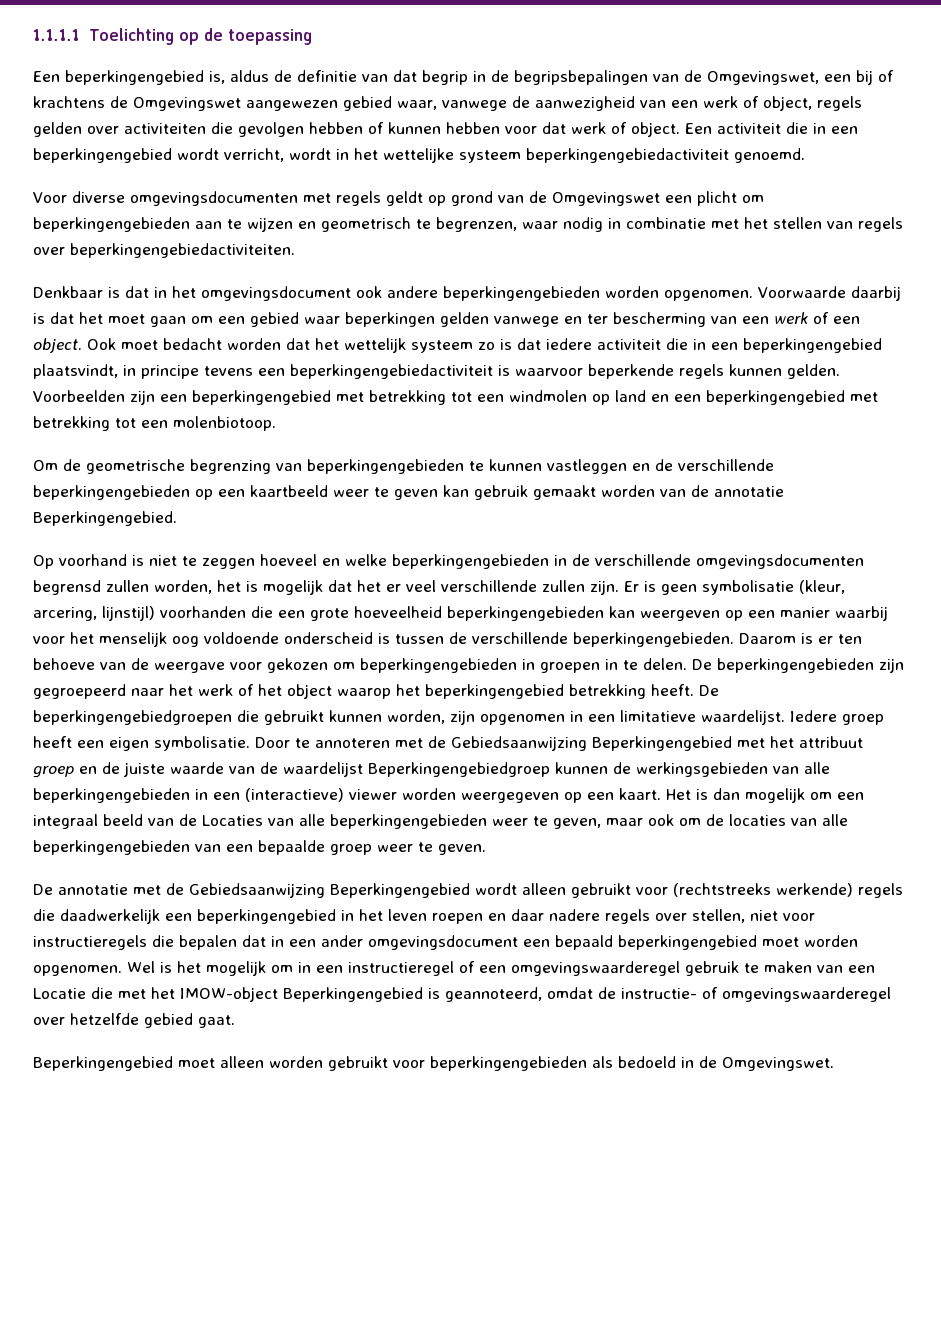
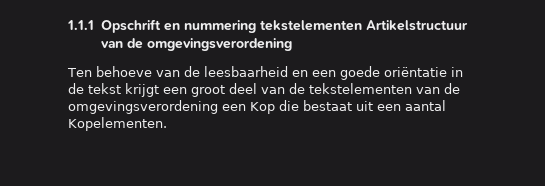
- 1.1.1.1 Toelichting op de toepassing
- Een beperkingengebied is, aldus de definitie van dat begrip in de begripsbepalingen van de Omgevingswet, een bij of krachtens de Omgevingswet aangewezen gebied waar, vanwege de aanwezigheid van een werk of object, regels gelden over activiteiten die gevolgen hebben of kunnen hebben voor dat werk of object. Een activiteit die in een beperkingengebied wordt verricht, wordt in het wettelijke systeem beperkingengebiedactiviteit genoemd.
- Voor diverse omgevingsdocumenten met regels geldt op grond van de Omgevingswet een plicht om beperkingengebieden aan te wijzen en geometrisch te begrenzen, waar nodig in combinatie met het stellen van regels over beperkingengebiedactiviteiten.
- Denkbaar is dat in het omgevingsdocument ook andere beperkingengebieden worden opgenomen. Voorwaarde daarbij is dat het moet gaan om een gebied waar beperkingen gelden vanwege en ter bescherming van een werk of een object. Ook moet bedacht worden dat het wettelijk systeem zo is dat iedere activiteit die in een beperkingengebied plaatsvindt, in principe tevens een beperkingengebiedactiviteit is waarvoor beperkende regels kunnen gelden. Voorbeelden zijn een beperkingengebied met betrekking tot een windmolen op land en een beperkingengebied met betrekking tot een molenbiotoop.
- Om de geometrische begrenzing van beperkingengebieden te kunnen vastleggen en de verschillende beperkingengebieden op een kaartbeeld weer te geven kan gebruik gemaakt worden van de annotatie Beperkingengebied.
- Op voorhand is niet te zeggen hoeveel en welke beperkingengebieden in de verschillende omgevingsdocumenten begrensd zullen worden, het is mogelijk dat het er veel verschillende zullen zijn. Er is geen symbolisatie (kleur, arcering, lijnstijl) voorhanden die een grote hoeveelheid beperkingengebieden kan weergeven op een manier waarbij voor het menselijk oog voldoende onderscheid is tussen de verschillende beperkingengebieden. Daarom is er ten behoeve van de weergave voor gekozen om beperkingengebieden in groepen in te delen. De beperkingengebieden zijn gegroepeerd naar het werk of het object waarop het beperkingengebied betrekking heeft. De beperkingengebiedgroepen die gebruikt kunnen worden, zijn opgenomen in een limitatieve waardelijst. Iedere groep heeft een eigen symbolisatie. Door te annoteren met de Gebiedsaanwijzing Beperkingengebied met het attribuut groep en de juiste waarde van de waardelijst Beperkingengebiedgroep kunnen de werkingsgebieden van alle beperkingengebieden in een (interactieve) viewer worden weergegeven op een kaart. Het is dan mogelijk om een integraal beeld van de Locaties van alle beperkingengebieden weer te geven, maar ook om de locaties van alle beperkingengebieden van een bepaalde groep weer te geven.
- De annotatie met de Gebiedsaanwijzing Beperkingengebied wordt alleen gebruikt voor (rechtstreeks werkende) regels die daadwerkelijk een beperkingengebied in het leven roepen en daar nadere regels over stellen, niet voor instructieregels die bepalen dat in een ander omgevingsdocument een bepaald beperkingengebied moet worden opgenomen. Wel is het mogelijk om in een instructieregel of een omgevingswaarderegel gebruik te maken van een Locatie die met het IMOW-object Beperkingengebied is geannoteerd, omdat de instructie- of omgevingswaarderegel over hetzelfde gebied gaat.
- Beperkingengebied moet alleen worden gebruikt voor beperkingengebieden als bedoeld in de Omgevingswet.
+ 1.1.1 Opschrift en nummering tekstelementen Artikelstructuur van de omgevingsverordening
+ Ten behoeve van de leesbaarheid en een goede oriëntatie in de tekst krijgt een groot deel van de tekstelementen van de omgevingsverordening een Kop die bestaat uit een aantal Kopelementen.

